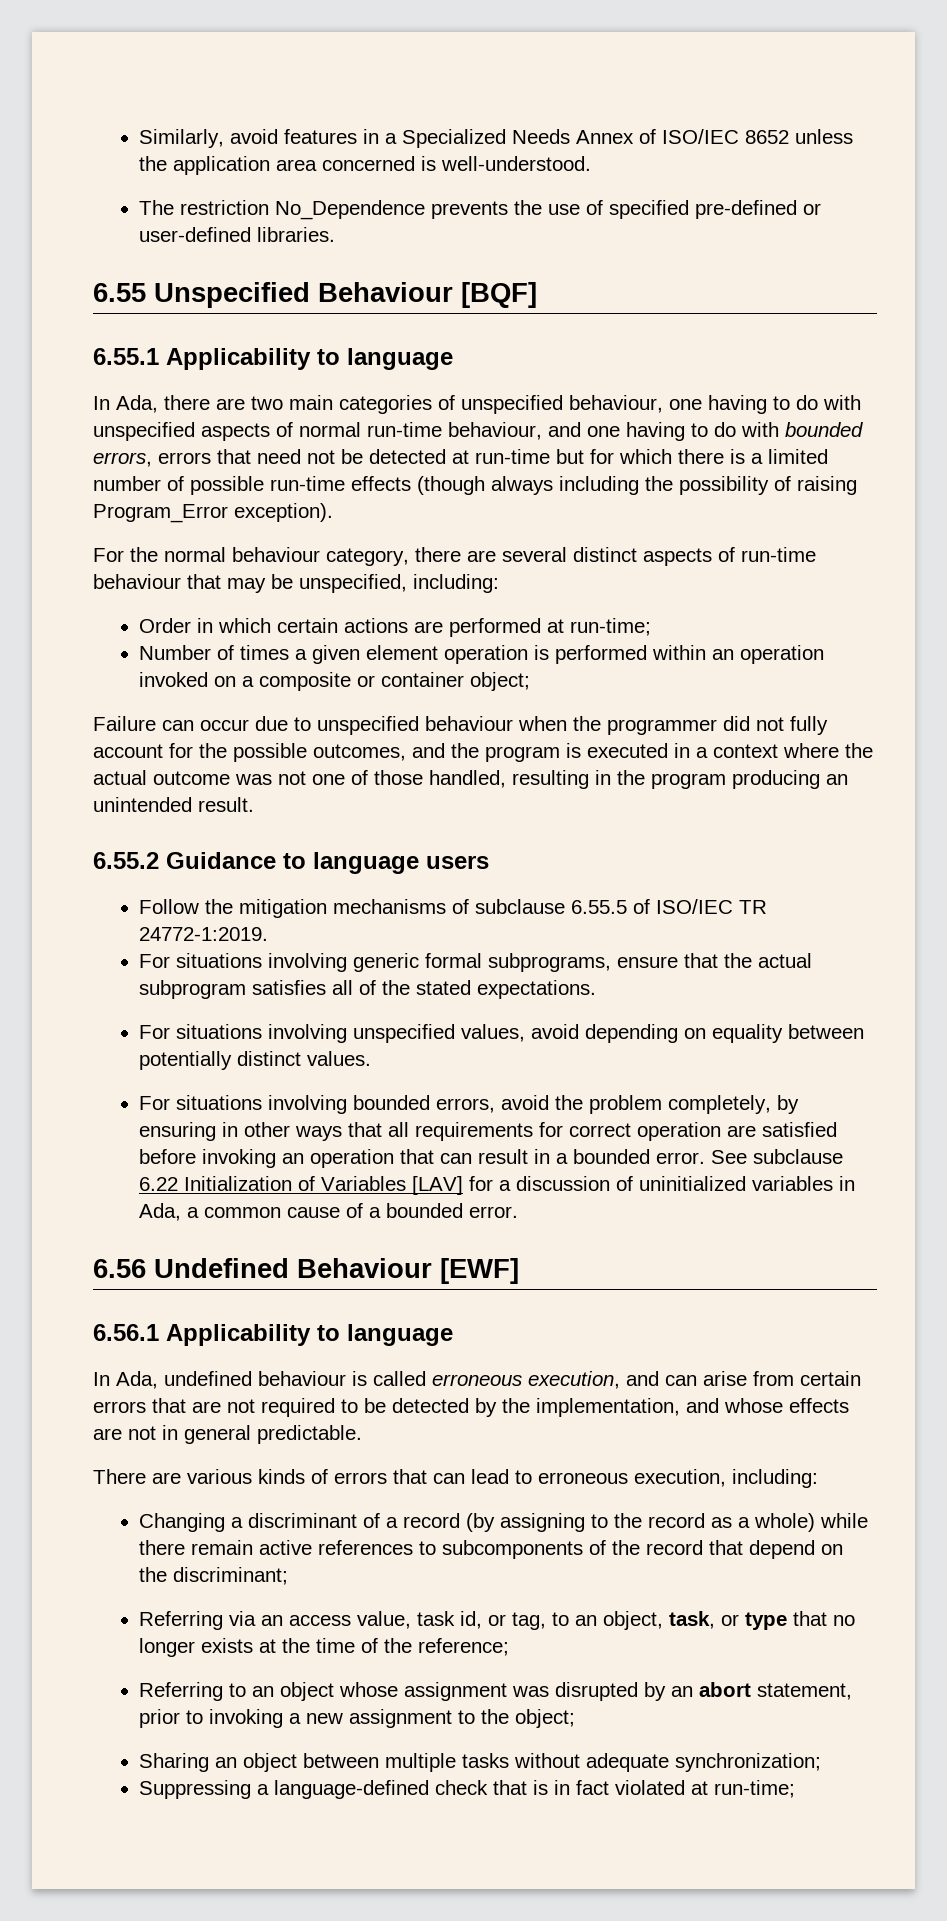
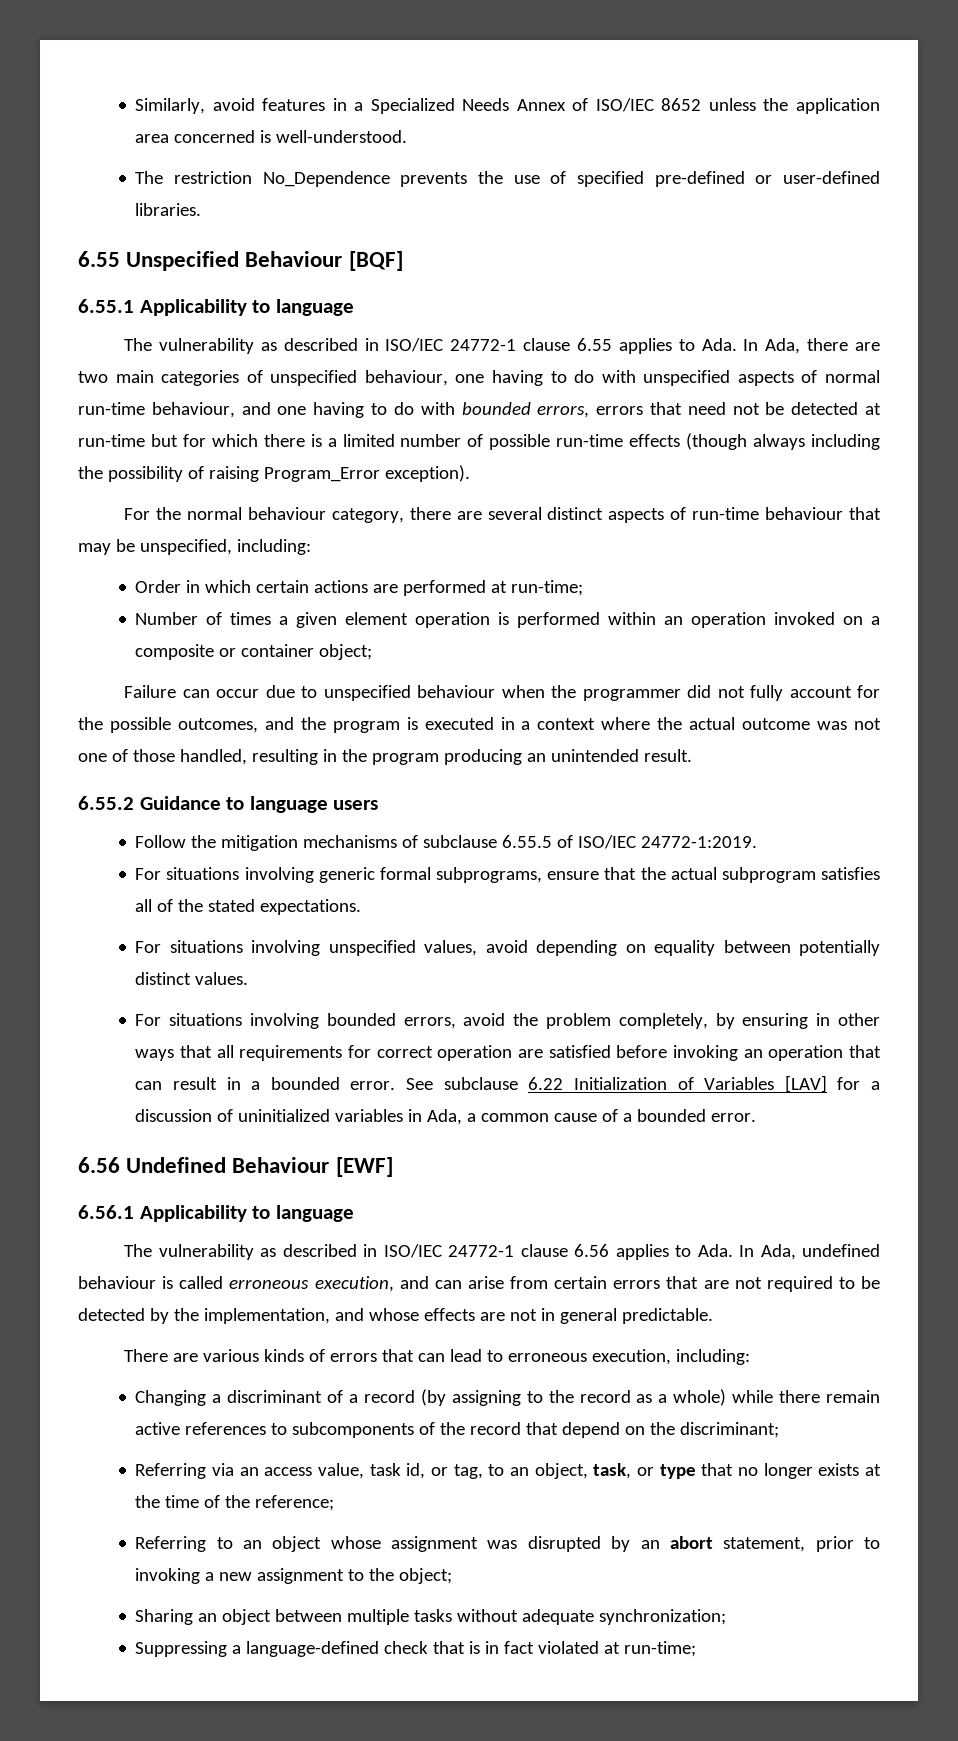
- In Ada, there are two main categories of unspecified behaviour, one having to do with unspecified aspects of normal run-time behaviour, and one having to do with bounded errors, errors that need not be detected at run-time but for which there is a limited number of possible run-time effects (though always including the possibility of raising Program_Error exception).
+ The vulnerability as described in ISO/IEC 24772-1 clause 6.55 applies to Ada. In Ada, there are two main categories of unspecified behaviour, one having to do with unspecified aspects of normal run-time behaviour, and one having to do with bounded errors, errors that need not be detected at run-time but for which there is a limited number of possible run-time effects (though always including the possibility of raising Program_Error exception).
- Follow the mitigation mechanisms of subclause 6.55.5 of ISO/IEC TR 24772-1:2019.
+ Follow the mitigation mechanisms of subclause 6.55.5 of ISO/IEC 24772-1:2019.
- In Ada, undefined behaviour is called erroneous execution, and can arise from certain errors that are not required to be detected by the implementation, and whose effects are not in general predictable.
+ The vulnerability as described in ISO/IEC 24772-1 clause 6.56 applies to Ada. In Ada, undefined behaviour is called erroneous execution, and can arise from certain errors that are not required to be detected by the implementation, and whose effects are not in general predictable.

